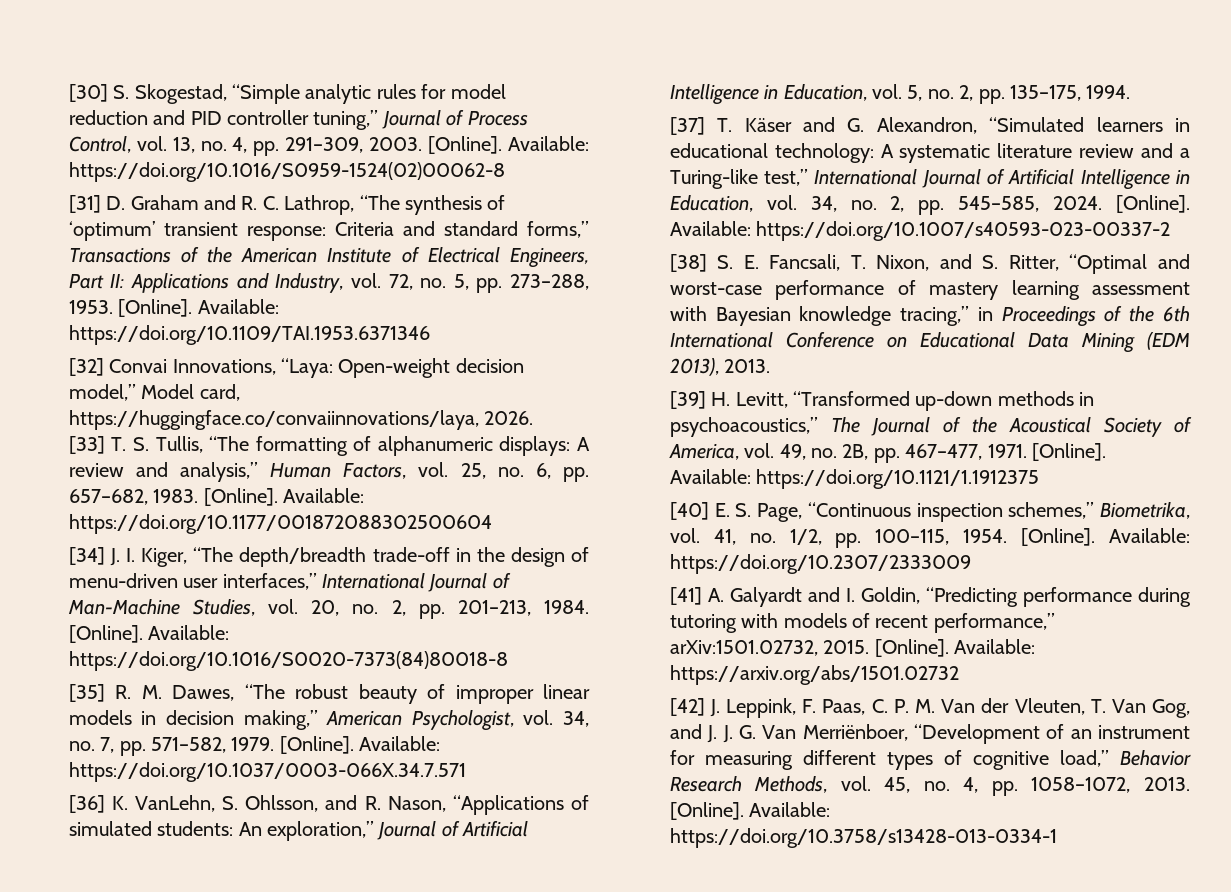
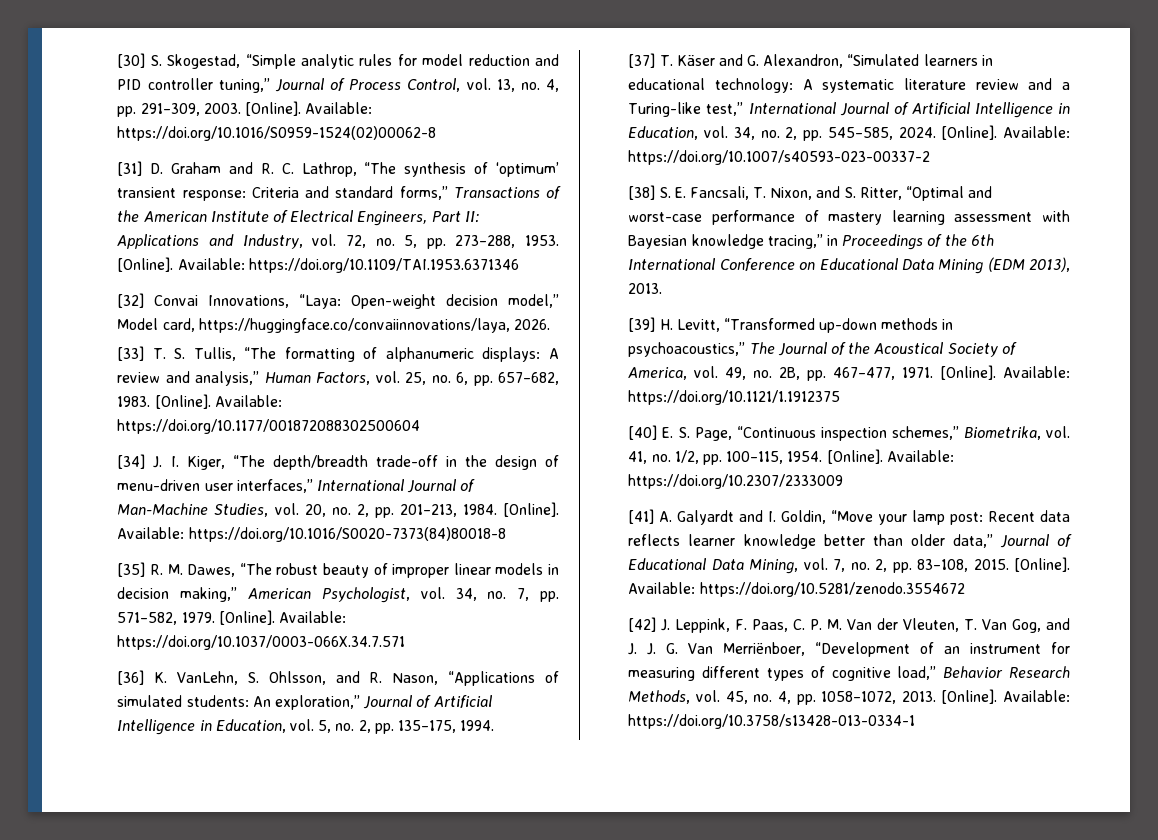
- [41] A. Galyardt and I. Goldin, “Predicting performance during tutoring with models of recent performance,” arXiv:1501.02732, 2015.
+ [41] A. Galyardt and I. Goldin, “Move your lamp post: Recent data reflects learner knowledge better than older data,” Journal of Educational Data Mining, vol. 7, no. 2, pp. 83–108, 2015.
- Available: https://arxiv.org/abs/1501.02732
+ Available: https://doi.org/10.5281/zenodo.3554672

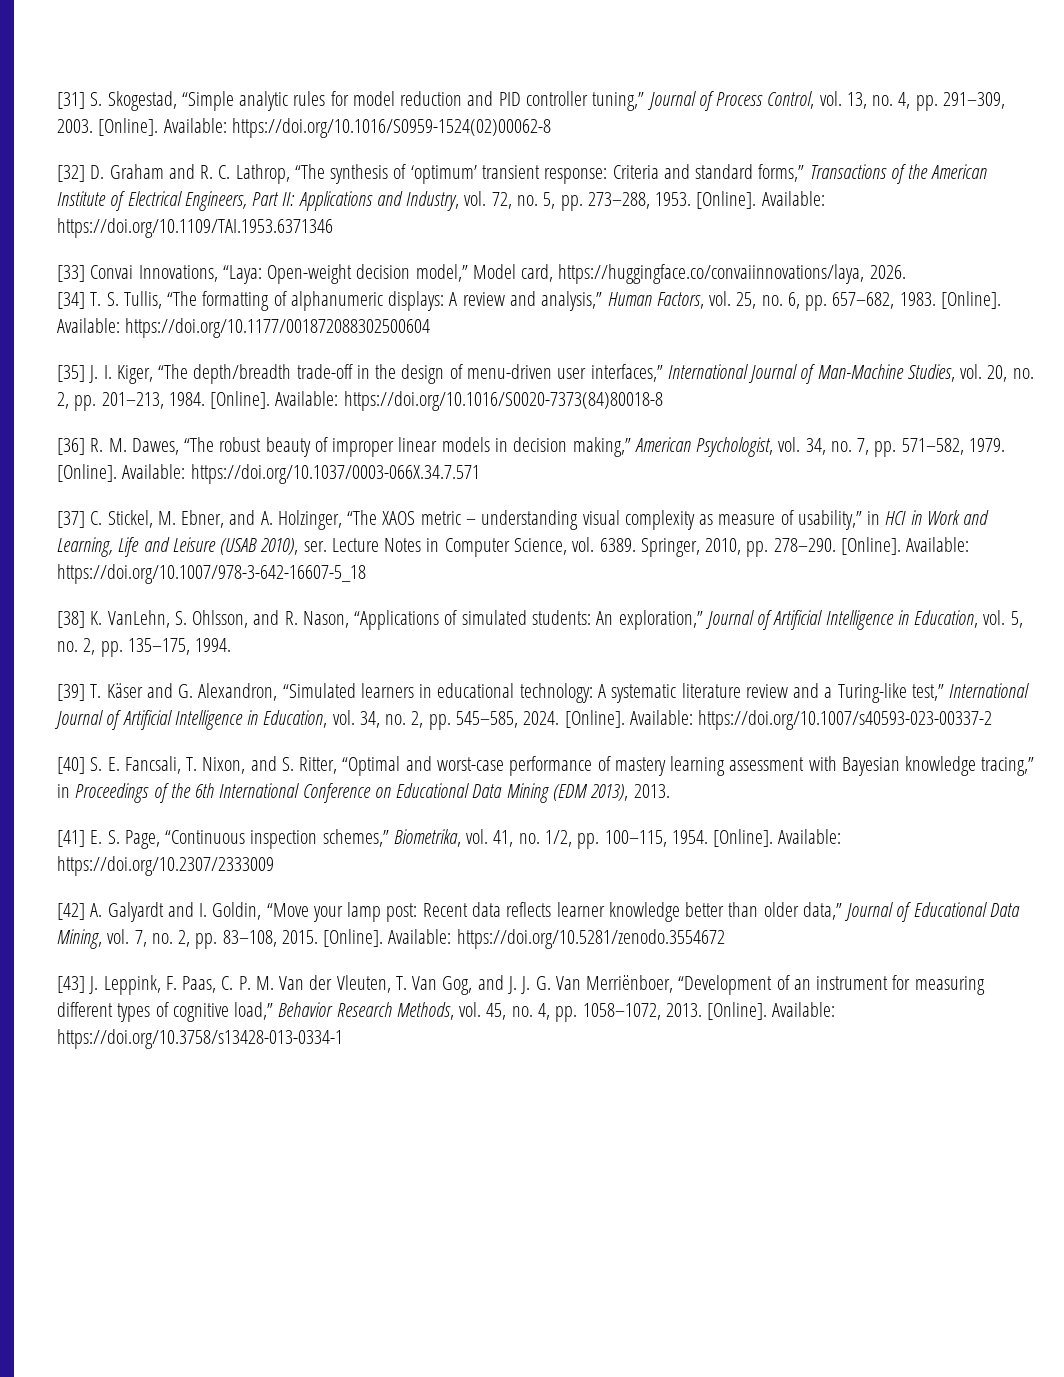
- [30] S. Skogestad, “Simple analytic rules for model reduction and PID controller tuning,” Journal of Process Control, vol. 13, no. 4, pp. 291–309, 2003.
+ [31] S. Skogestad, “Simple analytic rules for model reduction and PID controller tuning,” Journal of Process Control, vol. 13, no. 4, pp. 291–309, 2003.
- [31] D. Graham and R. C. Lathrop, “The synthesis of ‘optimum’ transient response: Criteria and standard forms,” Transactions of the American Institute of Electrical Engineers, Part II: Applications and Industry, vol. 72, no. 5, pp. 273–288, 1953.
+ [32] D. Graham and R. C. Lathrop, “The synthesis of ‘optimum’ transient response: Criteria and standard forms,” Transactions of the American Institute of Electrical Engineers, Part II: Applications and Industry, vol. 72, no. 5, pp. 273–288, 1953.
- [32] Convai Innovations, “Laya: Open-weight decision model,” Model card, https://huggingface.co/convaiinnovations/laya, 2026.
+ [33] Convai Innovations, “Laya: Open-weight decision model,” Model card, https://huggingface.co/convaiinnovations/laya, 2026.
- [33] T. S. Tullis, “The formatting of alphanumeric displays: A review and analysis,” Human Factors, vol. 25, no. 6, pp. 657–682, 1983.
+ [34] T. S. Tullis, “The formatting of alphanumeric displays: A review and analysis,” Human Factors, vol. 25, no. 6, pp. 657–682, 1983.
- [34] J. I. Kiger, “The depth/breadth trade-off in the design of menu-driven user interfaces,” International Journal of Man-Machine Studies, vol. 20, no. 2, pp. 201–213, 1984.
+ [35] J. I. Kiger, “The depth/breadth trade-off in the design of menu-driven user interfaces,” International Journal of Man-Machine Studies, vol. 20, no. 2, pp. 201–213, 1984.
- [35] R. M. Dawes, “The robust beauty of improper linear models in decision making,” American Psychologist, vol. 34, no. 7, pp. 571–582, 1979.
+ [36] R. M. Dawes, “The robust beauty of improper linear models in decision making,” American Psychologist, vol. 34, no. 7, pp. 571–582, 1979.
- [36] K. VanLehn, S. Ohlsson, and R. Nason, “Applications of simulated students: An exploration,” Journal of Artificial Intelligence in Education, vol. 5, no. 2, pp. 135–175, 1994.
+ [37] C. Stickel, M. Ebner, and A. Holzinger, “The XAOS metric – understanding visual complexity as measure of usability,” in HCI in Work and Learning, Life and Leisure (USAB 2010), ser. Lecture Notes in Computer Science, vol. 6389. Springer, 2010, pp. 278–290. [Online]. Available: https://doi.org/10.1007/978-3-642-16607-5_18
+ [38] K. VanLehn, S. Ohlsson, and R. Nason, “Applications of simulated students: An exploration,” Journal of Artificial Intelligence in Education, vol. 5, no. 2, pp. 135–175, 1994.
- [37] T. Käser and G. Alexandron, “Simulated learners in educational technology: A systematic literature review and a Turing-like test,” International Journal of Artificial Intelligence in Education, vol. 34, no. 2, pp. 545–585, 2024.
+ [39] T. Käser and G. Alexandron, “Simulated learners in educational technology: A systematic literature review and a Turing-like test,” International Journal of Artificial Intelligence in Education, vol. 34, no. 2, pp. 545–585, 2024.
- [38] S. E. Fancsali, T. Nixon, and S. Ritter, “Optimal and worst-case performance of mastery learning assessment with Bayesian knowledge tracing,” in Proceedings of the 6th International Conference on Educational Data Mining (EDM 2013), 2013.
+ [40] S. E. Fancsali, T. Nixon, and S. Ritter, “Optimal and worst-case performance of mastery learning assessment with Bayesian knowledge tracing,” in Proceedings of the 6th International Conference on Educational Data Mining (EDM 2013), 2013.
- [39] H. Levitt, “Transformed up-down methods in psychoacoustics,” The Journal of the Acoustical Society of America, vol. 49, no. 2B, pp. 467–477, 1971. [Online]. Available: https://doi.org/10.1121/1.1912375
- [40] E. S. Page, “Continuous inspection schemes,” Biometrika, vol. 41, no. 1/2, pp. 100–115, 1954.
+ [41] E. S. Page, “Continuous inspection schemes,” Biometrika, vol. 41, no. 1/2, pp. 100–115, 1954.
- [41] A. Galyardt and I. Goldin, “Move your lamp post: Recent data reflects learner knowledge better than older data,” Journal of Educational Data Mining, vol. 7, no. 2, pp. 83–108, 2015.
+ [42] A. Galyardt and I. Goldin, “Move your lamp post: Recent data reflects learner knowledge better than older data,” Journal of Educational Data Mining, vol. 7, no. 2, pp. 83–108, 2015.
- [42] J. Leppink, F. Paas, C. P. M. Van der Vleuten, T. Van Gog, and J. J. G. Van Merriënboer, “Development of an instrument for measuring different types of cognitive load,” Behavior Research Methods, vol. 45, no. 4, pp. 1058–1072, 2013.
+ [43] J. Leppink, F. Paas, C. P. M. Van der Vleuten, T. Van Gog, and J. J. G. Van Merriënboer, “Development of an instrument for measuring different types of cognitive load,” Behavior Research Methods, vol. 45, no. 4, pp. 1058–1072, 2013.

